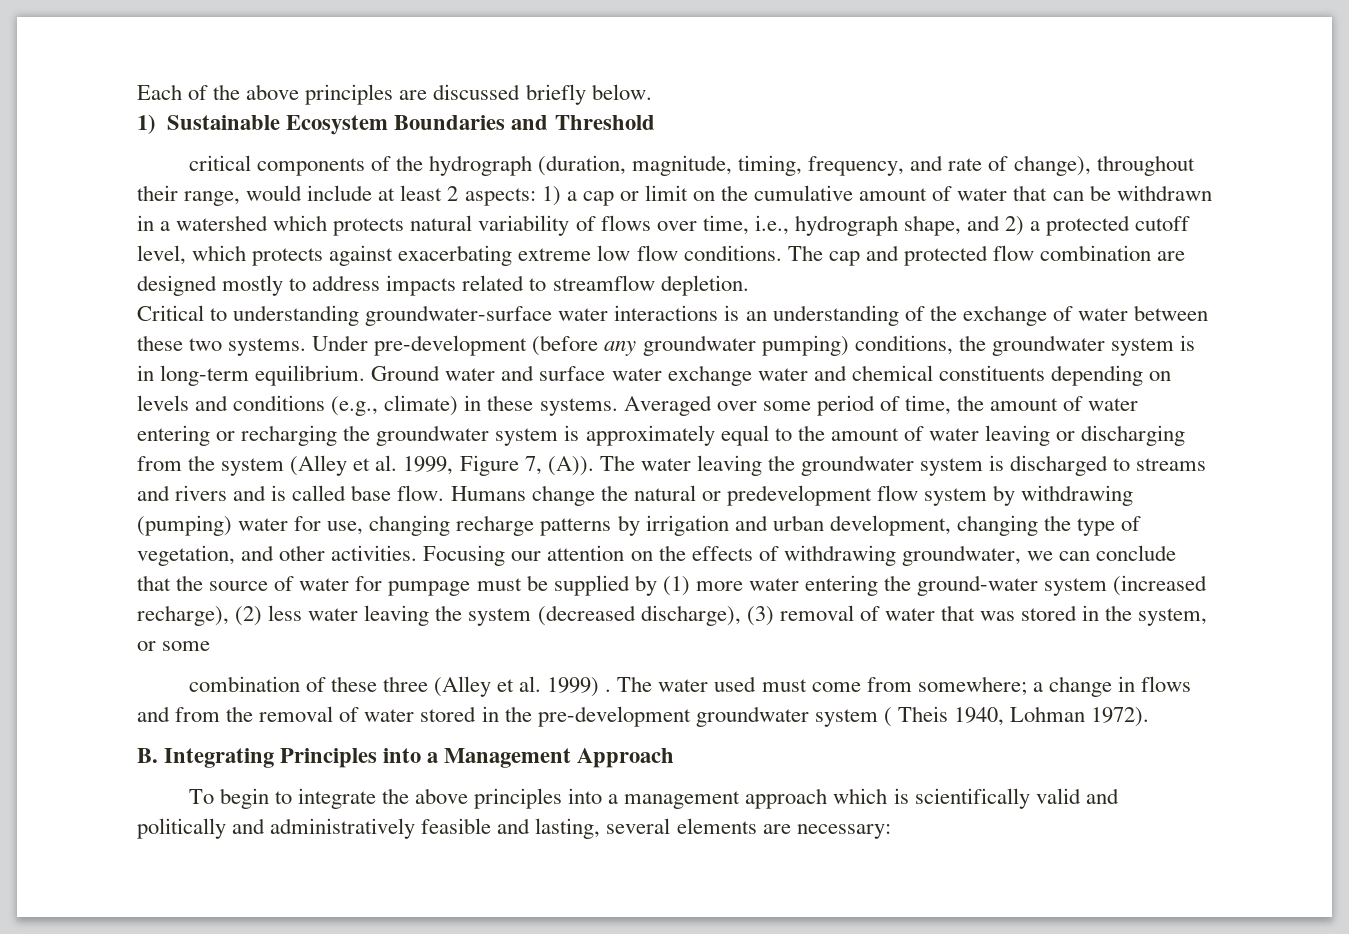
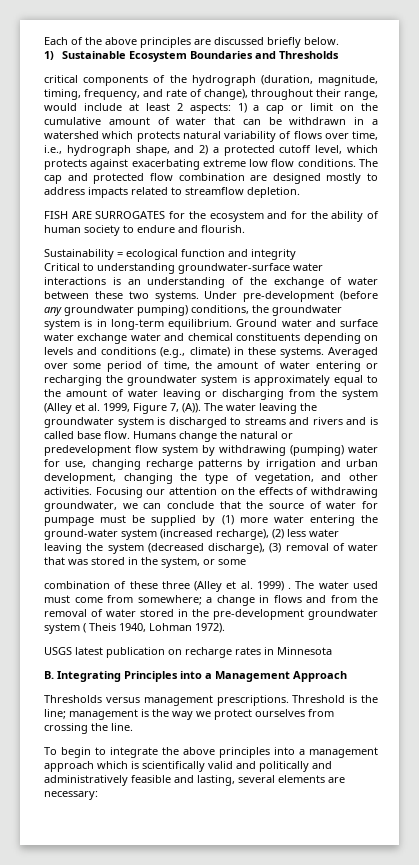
- 1) Sustainable Ecosystem Boundaries and Threshold
+ 1) Sustainable Ecosystem Boundaries and Thresholds
+ FISH ARE SURROGATES for the ecosystem and for the ability of human society to endure and flourish.
+ Sustainability = ecological function and integrity
+ USGS latest publication on recharge rates in Minnesota
+ Thresholds versus management prescriptions. Threshold is the line; management is the way we protect ourselves from crossing the line.

